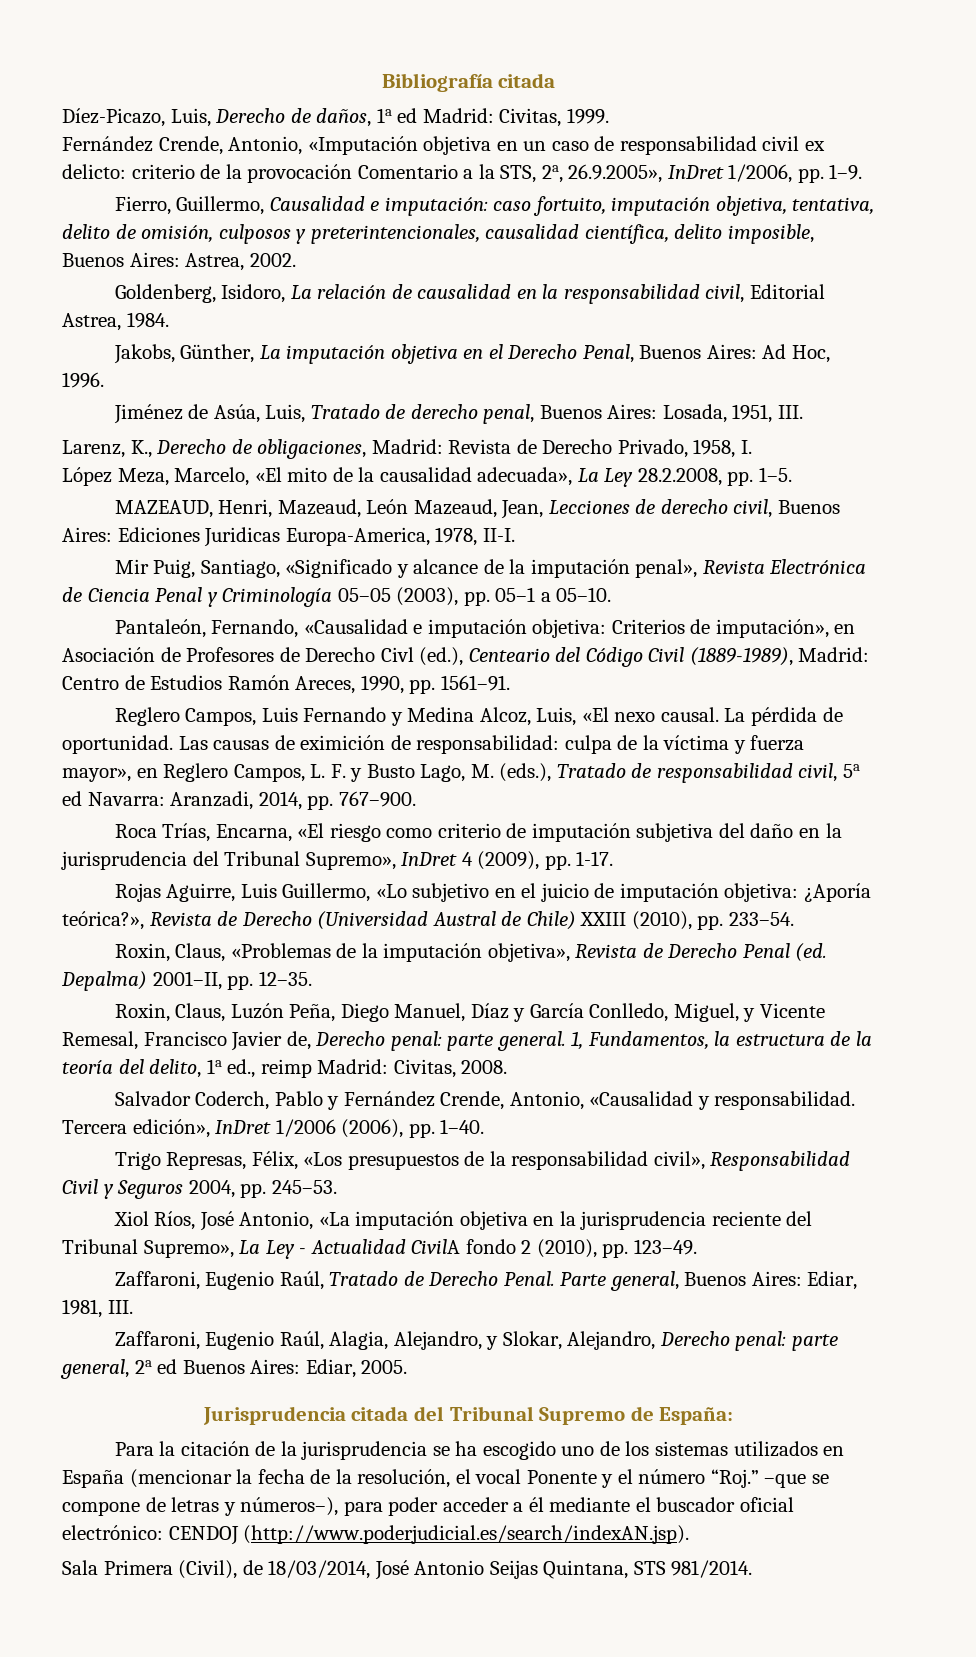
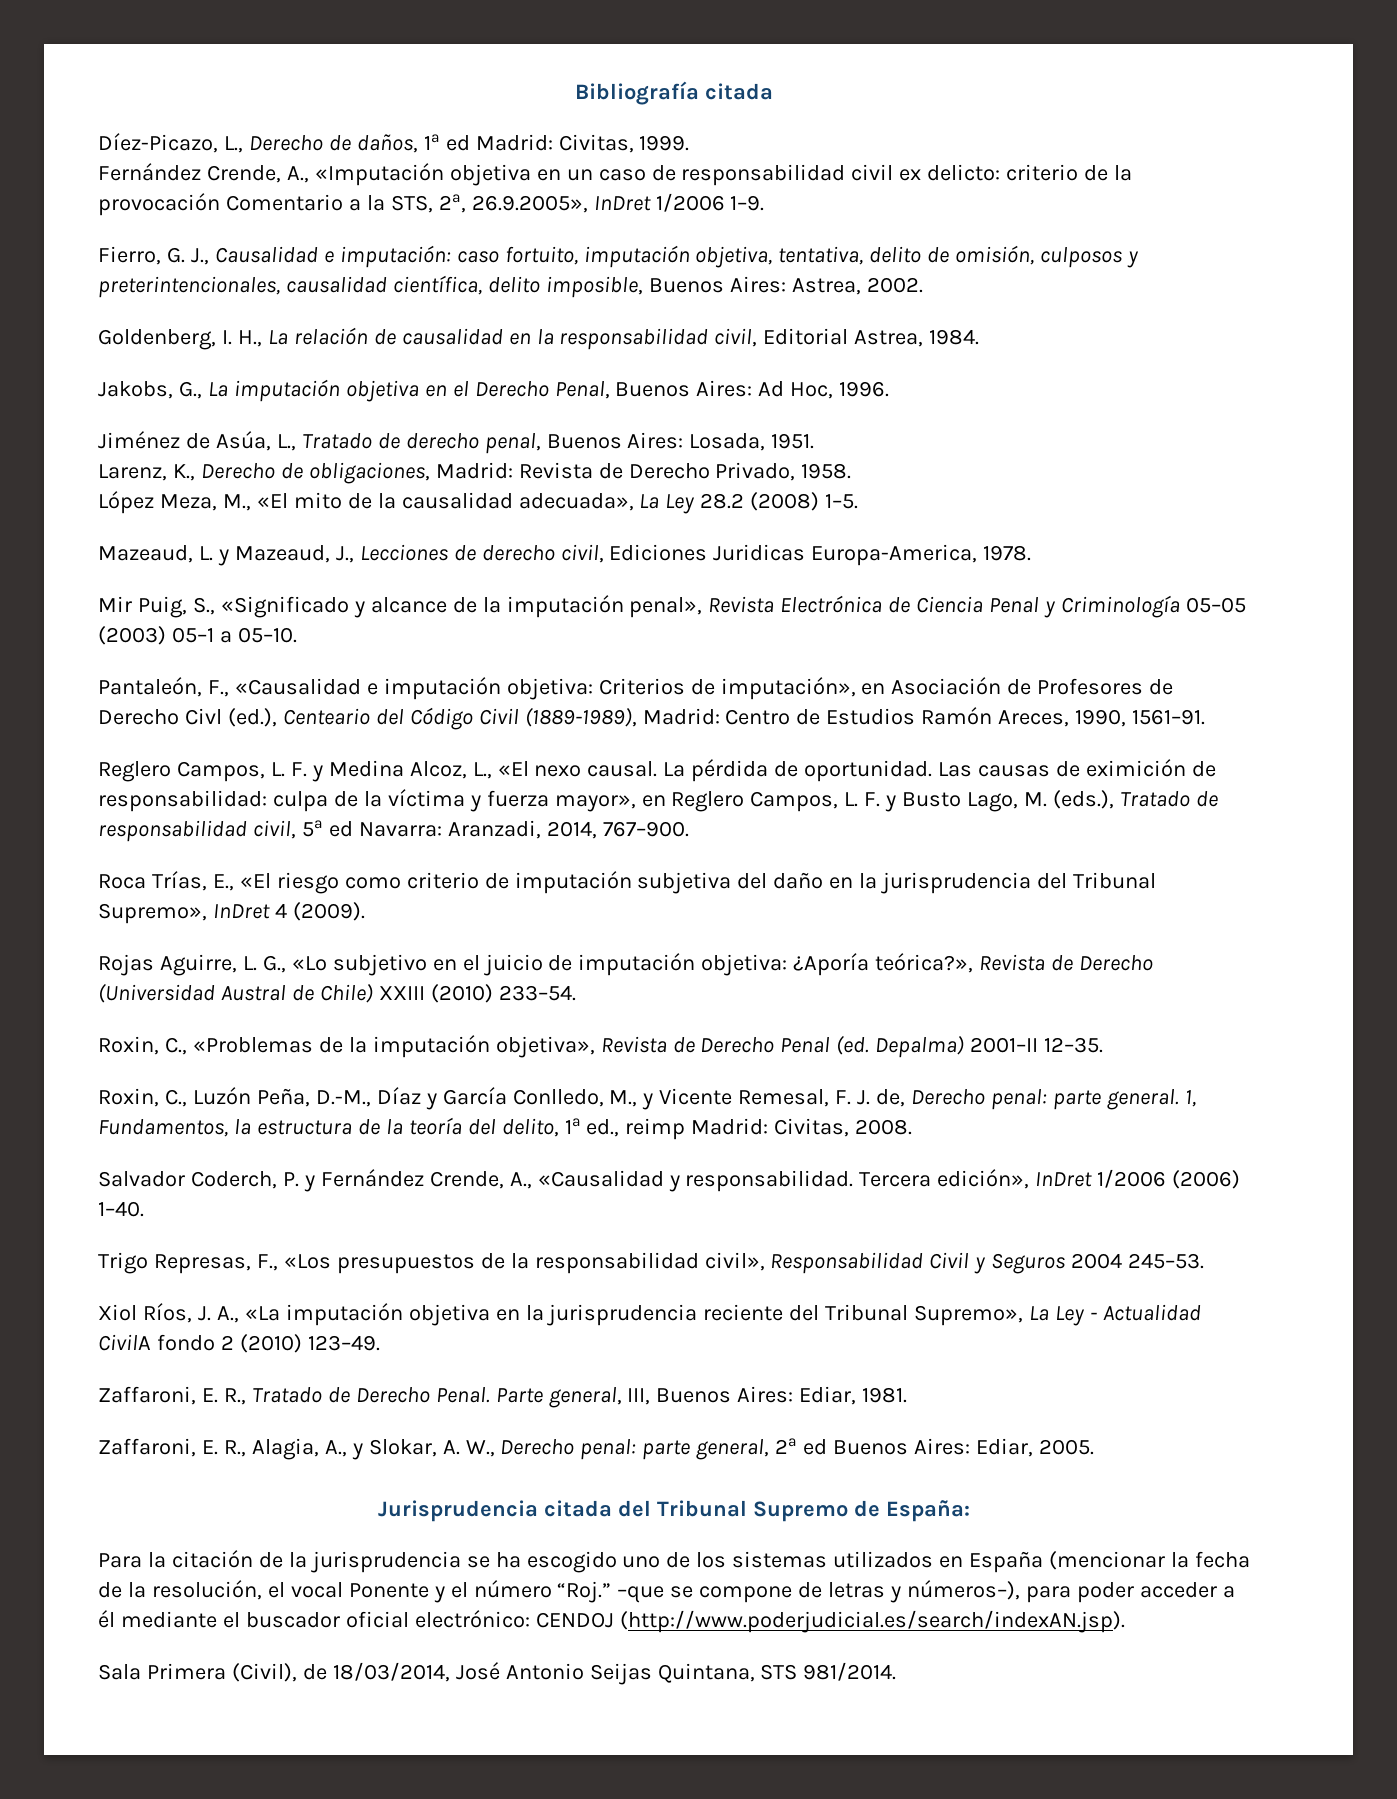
- Díez-Picazo, Luis, Derecho de daños, 1a ed Madrid: Civitas, 1999.
+ Díez-Picazo, L., Derecho de daños, 1a ed Madrid: Civitas, 1999.
- Fernández Crende, Antonio, «Imputación objetiva en un caso de responsabilidad civil ex delicto: criterio de la provocación Comentario a la STS, 2a, 26.9.2005», InDret 1/2006, pp. 1–9.
+ Fernández Crende, A., «Imputación objetiva en un caso de responsabilidad civil ex delicto: criterio de la provocación Comentario a la STS, 2a, 26.9.2005», InDret 1/2006 1–9.
- Fierro, Guillermo, Causalidad e imputación: caso fortuito, imputación objetiva, tentativa, delito de omisión, culposos y preterintencionales, causalidad científica, delito imposible, Buenos Aires: Astrea, 2002.
+ Fierro, G. J., Causalidad e imputación: caso fortuito, imputación objetiva, tentativa, delito de omisión, culposos y preterintencionales, causalidad científica, delito imposible, Buenos Aires: Astrea, 2002.
- Goldenberg, Isidoro, La relación de causalidad en la responsabilidad civil, Editorial Astrea, 1984.
+ Goldenberg, I. H., La relación de causalidad en la responsabilidad civil, Editorial Astrea, 1984.
- Jakobs, Günther, La imputación objetiva en el Derecho Penal, Buenos Aires: Ad Hoc, 1996.
+ Jakobs, G., La imputación objetiva en el Derecho Penal, Buenos Aires: Ad Hoc, 1996.
- Jiménez de Asúa, Luis, Tratado de derecho penal, Buenos Aires: Losada, 1951, III.
+ Jiménez de Asúa, L., Tratado de derecho penal, Buenos Aires: Losada, 1951.
- Larenz, K., Derecho de obligaciones, Madrid: Revista de Derecho Privado, 1958, I.
+ Larenz, K., Derecho de obligaciones, Madrid: Revista de Derecho Privado, 1958.
- López Meza, Marcelo, «El mito de la causalidad adecuada», La Ley 28.2.2008, pp. 1–5.
+ López Meza, M., «El mito de la causalidad adecuada», La Ley 28.2 (2008) 1–5.
- MAZEAUD, Henri, Mazeaud, León Mazeaud, Jean, Lecciones de derecho civil, Buenos Aires: Ediciones Juridicas Europa-America, 1978, II-I.
+ Mazeaud, L. y Mazeaud, J., Lecciones de derecho civil, Ediciones Juridicas Europa-America, 1978.
- Mir Puig, Santiago, «Significado y alcance de la imputación penal», Revista Electrónica de Ciencia Penal y Criminología 05–05 (2003), pp. 05–1 a 05–10.
+ Mir Puig, S., «Significado y alcance de la imputación penal», Revista Electrónica de Ciencia Penal y Criminología 05–05 (2003) 05–1 a 05–10.
- Pantaleón, Fernando, «Causalidad e imputación objetiva: Criterios de imputación», en Asociación de Profesores de Derecho Civl (ed.), Centeario del Código Civil (1889-1989), Madrid: Centro de Estudios Ramón Areces, 1990, pp. 1561–91.
+ Pantaleón, F., «Causalidad e imputación objetiva: Criterios de imputación», en Asociación de Profesores de Derecho Civl (ed.), Centeario del Código Civil (1889-1989), Madrid: Centro de Estudios Ramón Areces, 1990, 1561–91.
- Reglero Campos, Luis Fernando y Medina Alcoz, Luis, «El nexo causal.
+ Reglero Campos, L. F. y Medina Alcoz, L., «El nexo causal.
- Las causas de eximición de responsabilidad: culpa de la víctima y fuerza mayor», en Reglero Campos, L. F. y Busto Lago, M. (eds.), Tratado de responsabilidad civil, 5a ed Navarra: Aranzadi, 2014, pp. 767–900.
+ Las causas de eximición de responsabilidad: culpa de la víctima y fuerza mayor», en Reglero Campos, L. F. y Busto Lago, M. (eds.), Tratado de responsabilidad civil, 5a ed Navarra: Aranzadi, 2014, 767–900.
- Roca Trías, Encarna, «El riesgo como criterio de imputación subjetiva del daño en la jurisprudencia del Tribunal Supremo», InDret 4 (2009), pp. 1-17.
+ Roca Trías, E., «El riesgo como criterio de imputación subjetiva del daño en la jurisprudencia del Tribunal Supremo», InDret 4 (2009).
- Rojas Aguirre, Luis Guillermo, «Lo subjetivo en el juicio de imputación objetiva: ¿Aporía teórica?», Revista de Derecho (Universidad Austral de Chile) XXIII (2010), pp. 233–54.
+ Rojas Aguirre, L. G., «Lo subjetivo en el juicio de imputación objetiva: ¿Aporía teórica?», Revista de Derecho (Universidad Austral de Chile) XXIII (2010) 233–54.
- Roxin, Claus, «Problemas de la imputación objetiva», Revista de Derecho Penal (ed. Depalma) 2001–II, pp. 12–35.
+ Roxin, C., «Problemas de la imputación objetiva», Revista de Derecho Penal (ed. Depalma) 2001–II 12–35.
- Roxin, Claus, Luzón Peña, Diego Manuel, Díaz y García Conlledo, Miguel, y Vicente Remesal, Francisco Javier de, Derecho penal: parte general.
+ Roxin, C., Luzón Peña, D.-M., Díaz y García Conlledo, M., y Vicente Remesal, F. J. de, Derecho penal: parte general.
- Salvador Coderch, Pablo y Fernández Crende, Antonio, «Causalidad y responsabilidad.
+ Salvador Coderch, P. y Fernández Crende, A., «Causalidad y responsabilidad.
- Tercera edición», InDret 1/2006 (2006), pp. 1–40.
+ Tercera edición», InDret 1/2006 (2006) 1–40.
- Trigo Represas, Félix, «Los presupuestos de la responsabilidad civil», Responsabilidad Civil y Seguros 2004, pp. 245–53.
+ Trigo Represas, F., «Los presupuestos de la responsabilidad civil», Responsabilidad Civil y Seguros 2004 245–53.
- Xiol Ríos, José Antonio, «La imputación objetiva en la jurisprudencia reciente del Tribunal Supremo», La Ley - Actualidad CivilA fondo 2 (2010), pp. 123–49.
+ Xiol Ríos, J. A., «La imputación objetiva en la jurisprudencia reciente del Tribunal Supremo», La Ley - Actualidad CivilA fondo 2 (2010) 123–49.
- Zaffaroni, Eugenio Raúl, Tratado de Derecho Penal.
+ Zaffaroni, E. R., Tratado de Derecho Penal.
- Parte general, Buenos Aires: Ediar, 1981, III.
- Zaffaroni, Eugenio Raúl, Alagia, Alejandro, y Slokar, Alejandro, Derecho penal: parte general, 2a ed Buenos Aires: Ediar, 2005.
+ Parte general, III, Buenos Aires: Ediar, 1981.
+ Zaffaroni, E. R., Alagia, A., y Slokar, A. W., Derecho penal: parte general, 2a ed Buenos Aires: Ediar, 2005.

